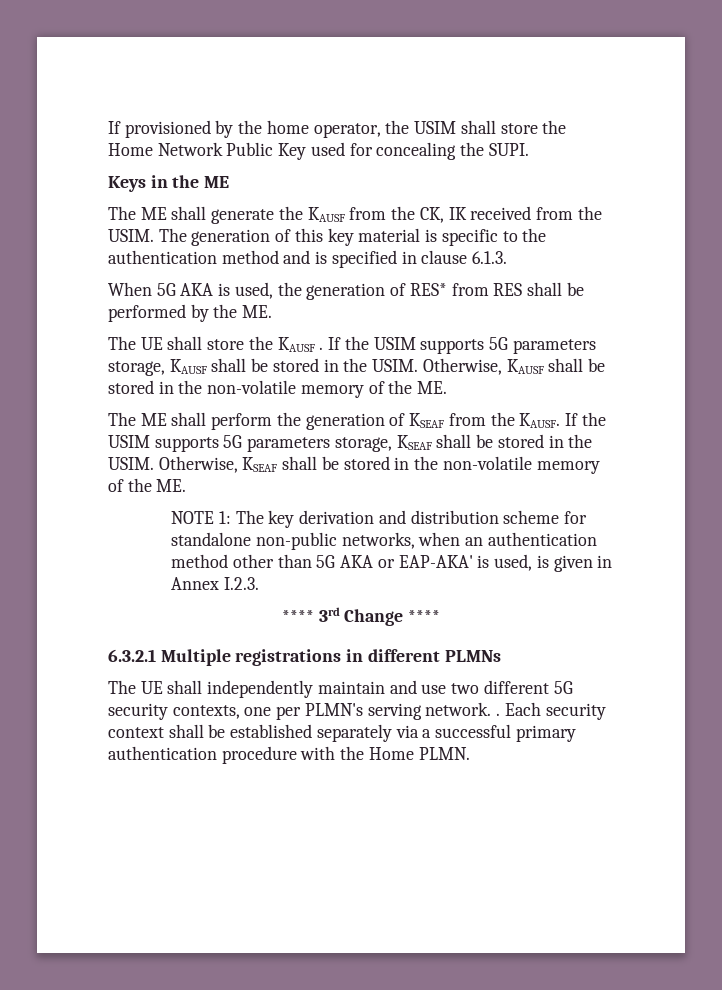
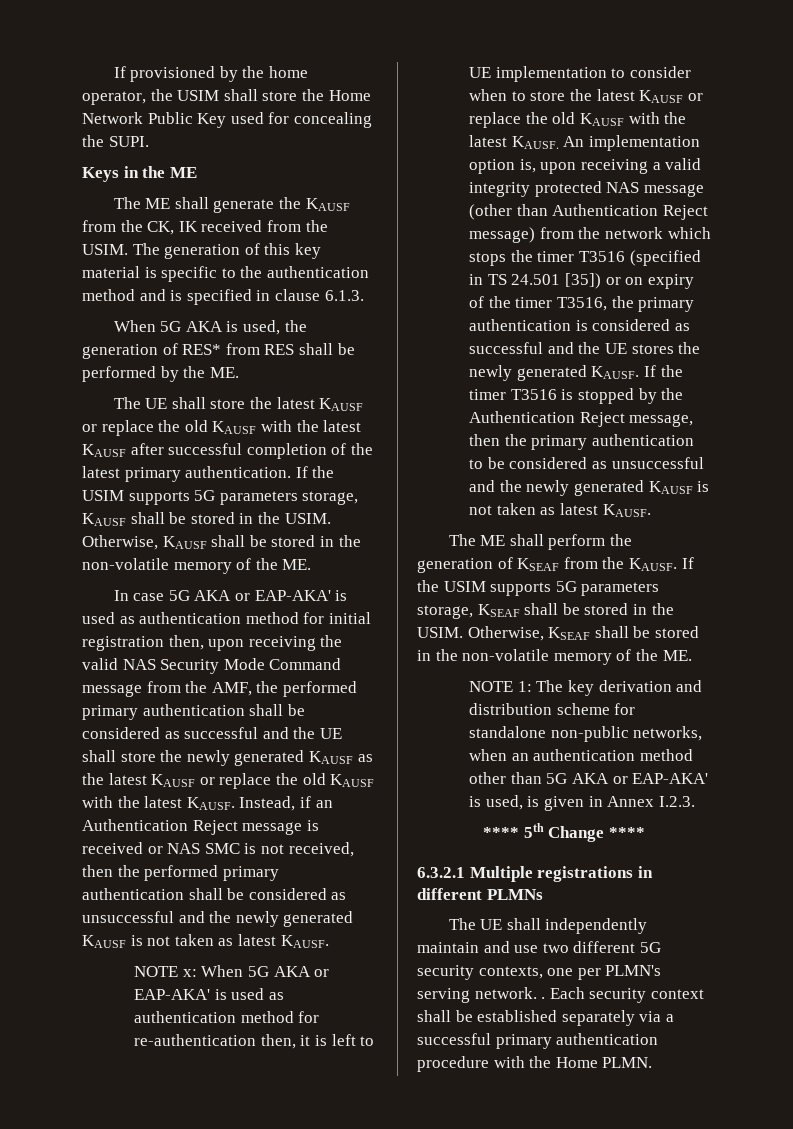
- The UE shall store the KAUSF .
+ The UE shall store the latest KAUSF or replace the old KAUSF with the latest KAUSF after successful completion of the latest primary authentication.
+ In case 5G AKA or EAP-AKA' is used as authentication method for initial registration then, upon receiving the valid NAS Security Mode Command message from the AMF, the performed primary authentication shall be considered as successful and the UE shall store the newly generated KAUSF as the latest KAUSF or replace the old KAUSF with the latest KAUSF. Instead, if an Authentication Reject message is received or NAS SMC is not received, then the performed primary authentication shall be considered as unsuccessful and the newly generated KAUSF is not taken as latest KAUSF.
+ NOTE x: When 5G AKA or EAP-AKA' is used as authentication method for re-authentication then, it is left to UE implementation to consider when to store the latest KAUSF or replace the old KAUSF with the latest KAUSF. An implementation option is, upon receiving a valid integrity protected NAS message (other than Authentication Reject message) from the network which stops the timer T3516 (specified in TS 24.501 [35]) or on expiry of the timer T3516, the primary authentication is considered as successful and the UE stores the newly generated KAUSF. If the timer T3516 is stopped by the Authentication Reject message, then the primary authentication to be considered as unsuccessful and the newly generated KAUSF is not taken as latest KAUSF.
- **** 3rd Change ****
+ **** 5th Change ****

